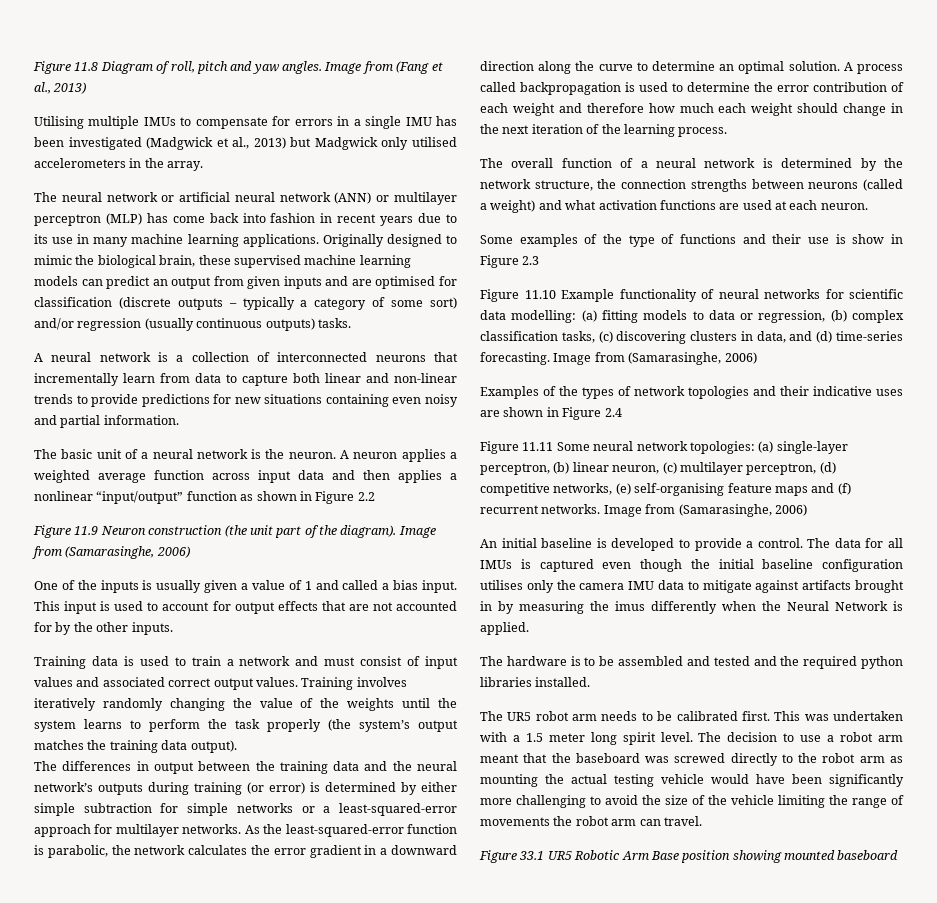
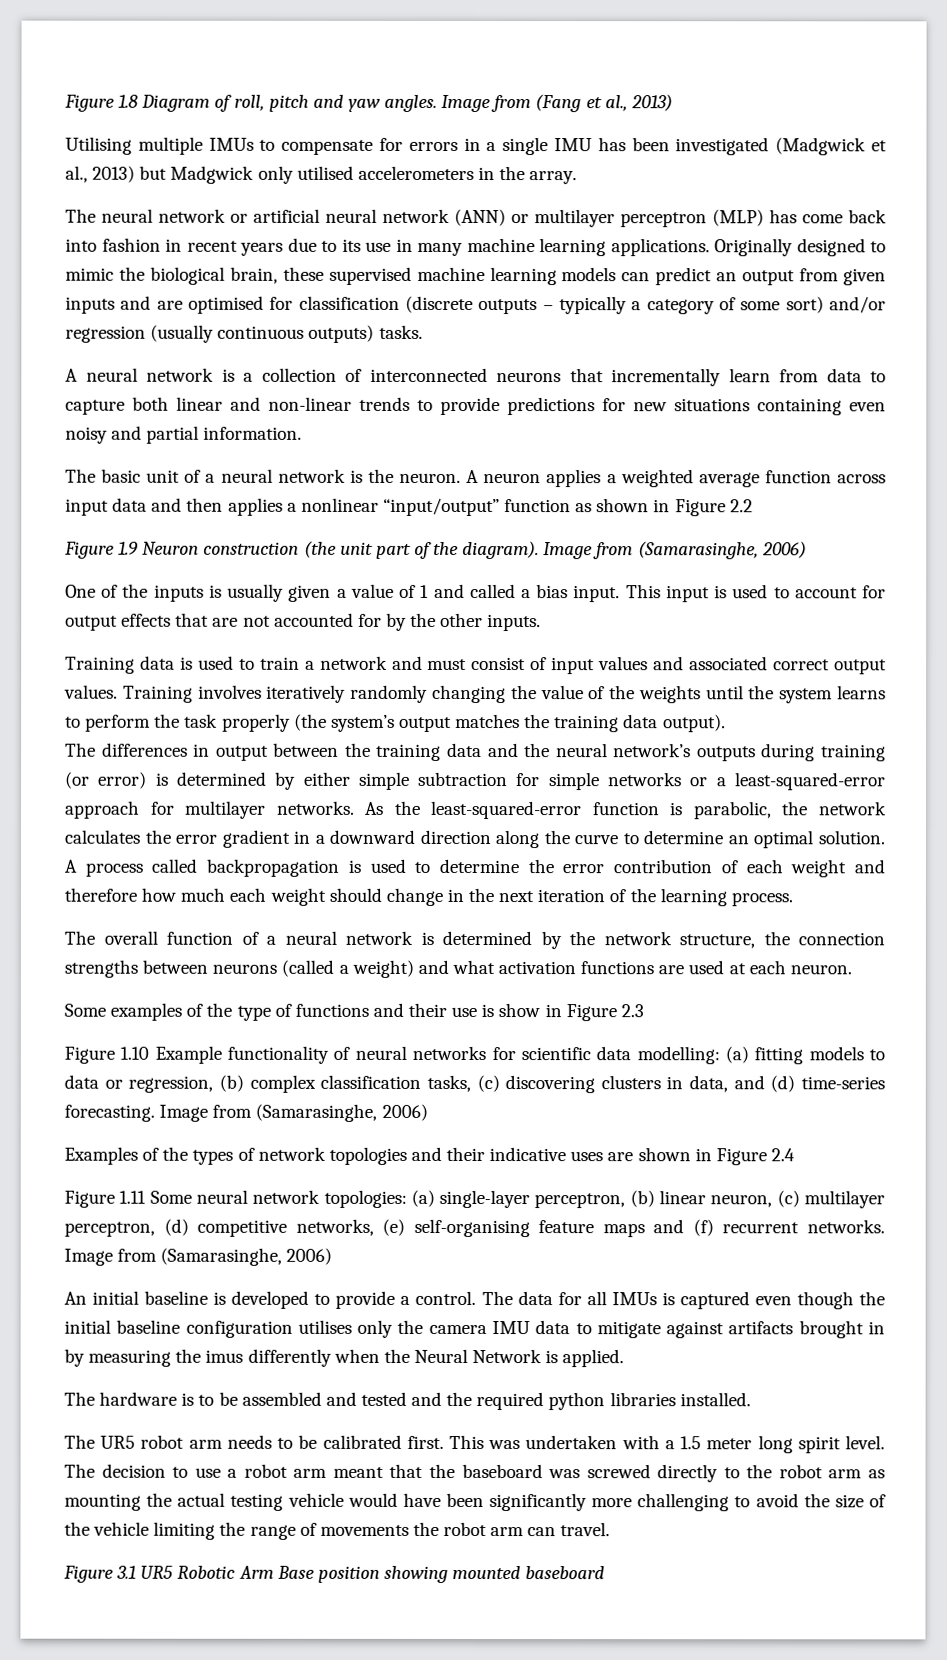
- Figure 11.8 Diagram of roll, pitch and yaw angles.
+ Figure 1.8 Diagram of roll, pitch and yaw angles.
- Figure 11.9 Neuron construction (the unit part of the diagram).
+ Figure 1.9 Neuron construction (the unit part of the diagram).
- Figure 11.10 Example functionality of neural networks for scientific data modelling: (a) fitting models to data or regression, (b) complex classification tasks, (c) discovering clusters in data, and (d) time-series forecasting.
+ Figure 1.10 Example functionality of neural networks for scientific data modelling: (a) fitting models to data or regression, (b) complex classification tasks, (c) discovering clusters in data, and (d) time-series forecasting.
- Figure 11.11 Some neural network topologies: (a) single-layer perceptron, (b) linear neuron, (c) multilayer perceptron, (d) competitive networks, (e) self-organising feature maps and (f) recurrent networks.
+ Figure 1.11 Some neural network topologies: (a) single-layer perceptron, (b) linear neuron, (c) multilayer perceptron, (d) competitive networks, (e) self-organising feature maps and (f) recurrent networks.
- Figure 33.1 UR5 Robotic Arm Base position showing mounted baseboard
+ Figure 3.1 UR5 Robotic Arm Base position showing mounted baseboard

